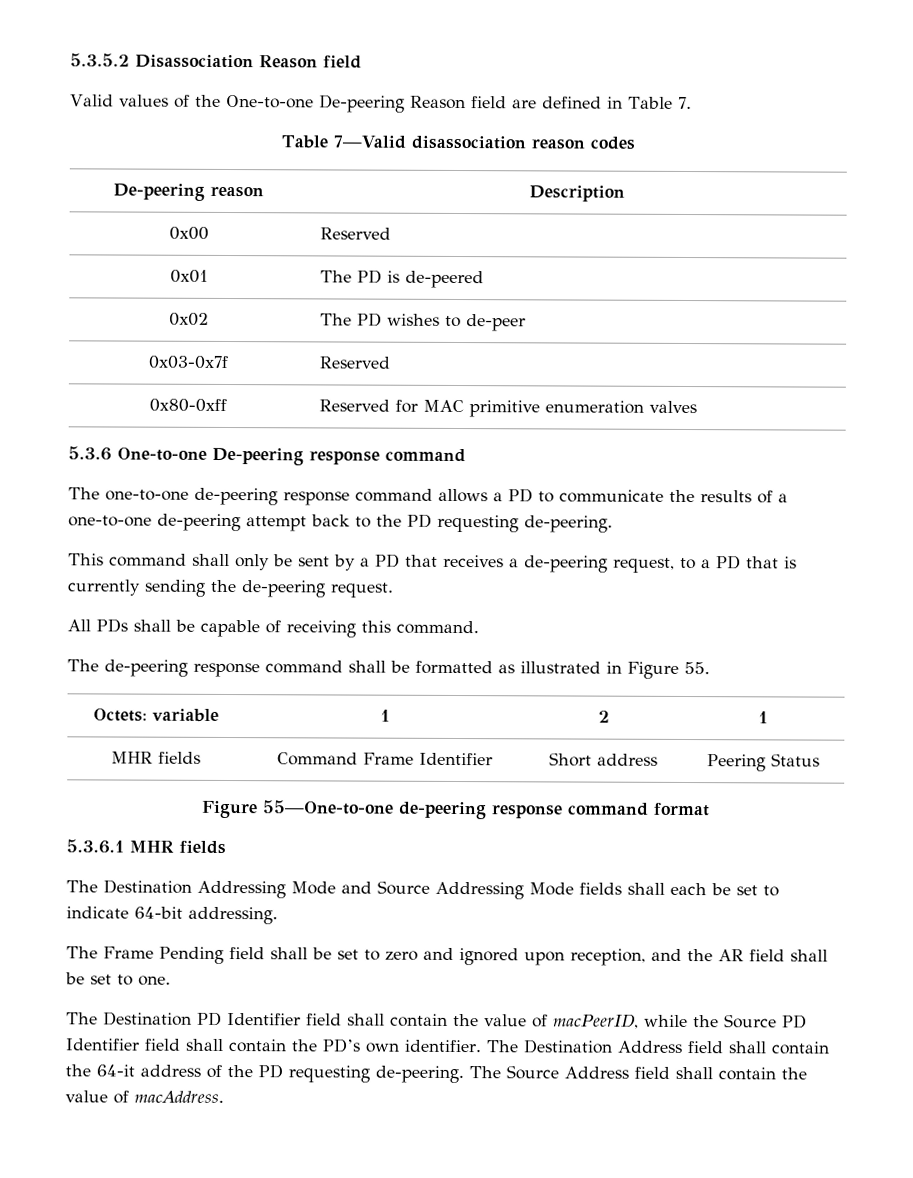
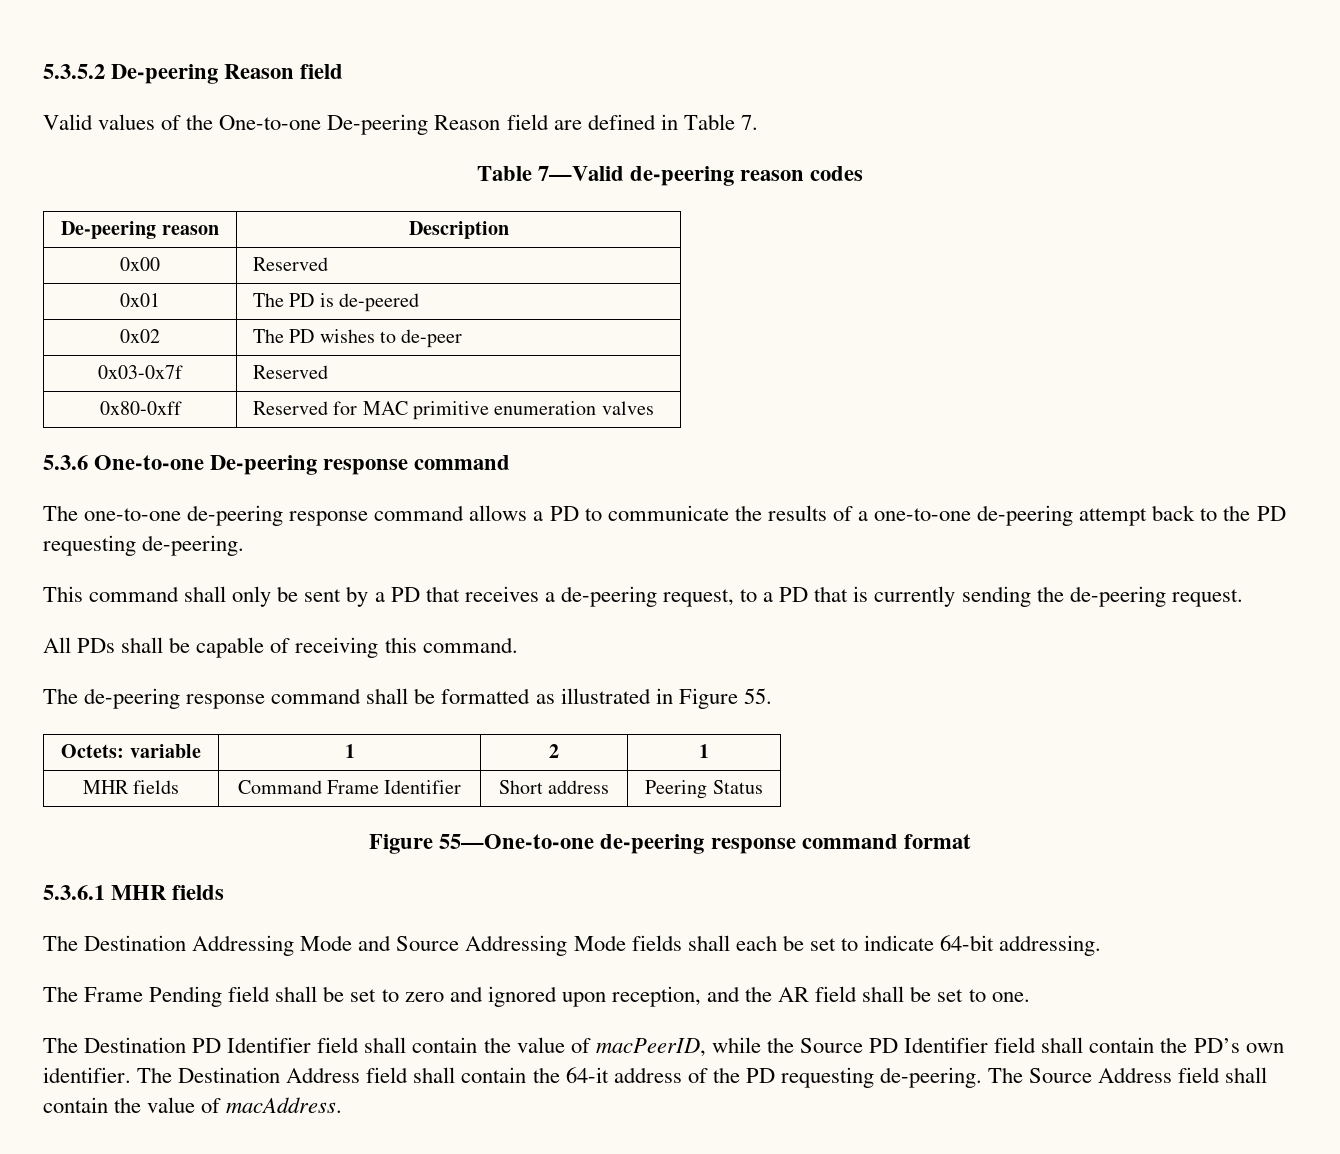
- 5.3.5.2 Disassociation Reason field
+ 5.3.5.2 De-peering Reason field
- Table 7—Valid disassociation reason codes
+ Table 7—Valid de-peering reason codes

